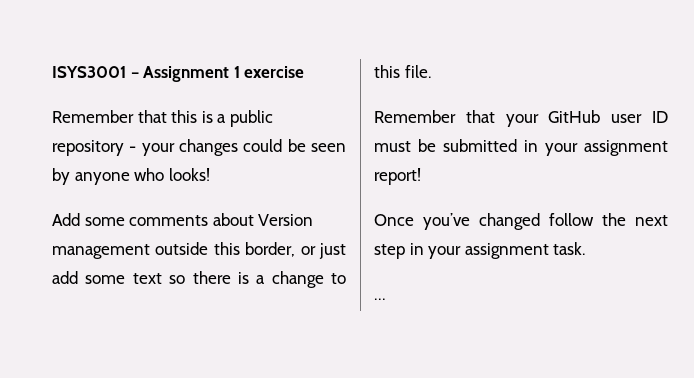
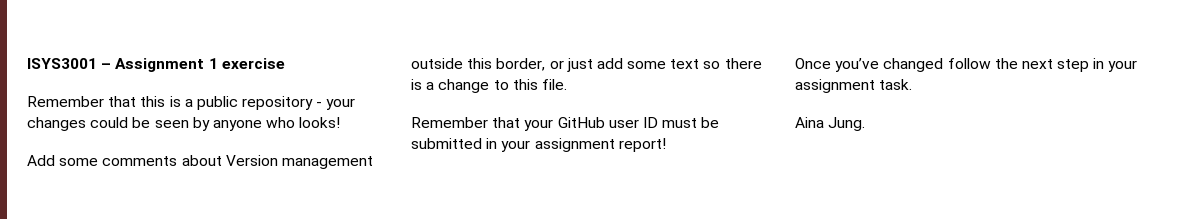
- …
+ Aina Jung.

